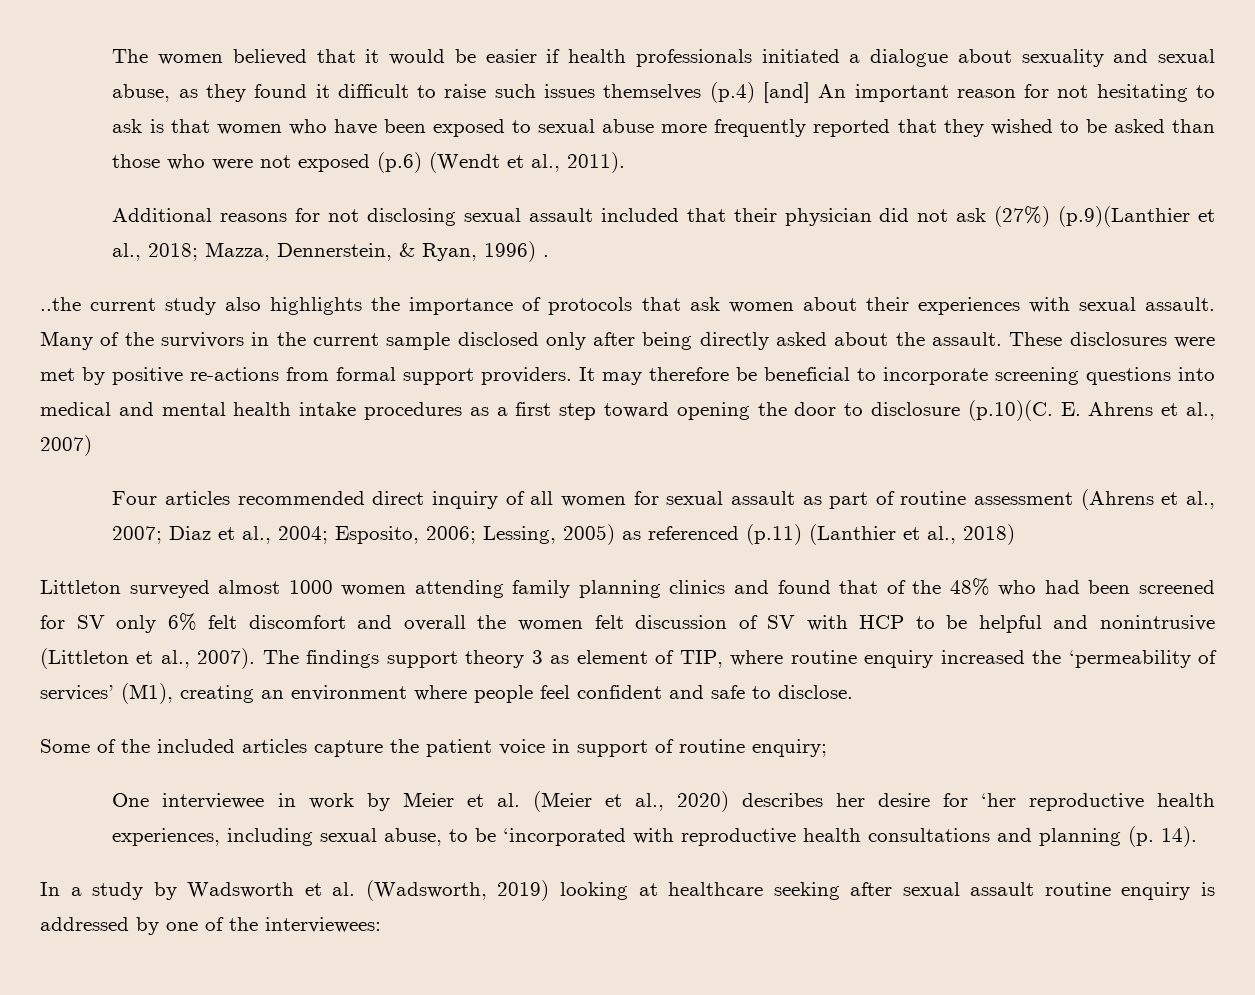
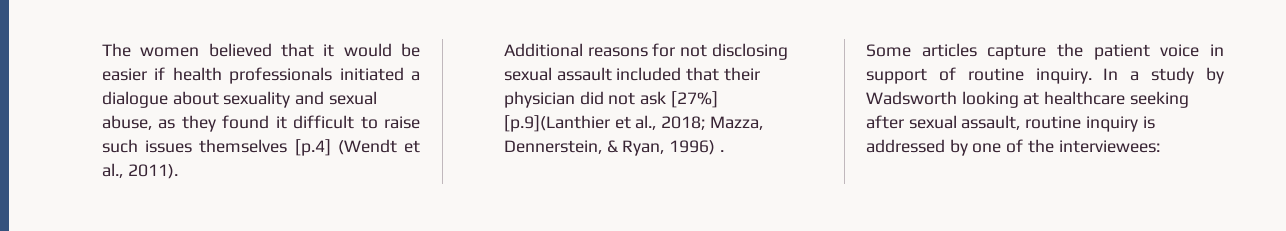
- The women believed that it would be easier if health professionals initiated a dialogue about sexuality and sexual abuse, as they found it difficult to raise such issues themselves (p.4) [and] An important reason for not hesitating to ask is that women who have been exposed to sexual abuse more frequently reported that they wished to be asked than those who were not exposed (p.6) (Wendt et al., 2011).
+ The women believed that it would be easier if health professionals initiated a dialogue about sexuality and sexual abuse, as they found it difficult to raise such issues themselves [p.4] (Wendt et al., 2011).
- Additional reasons for not disclosing sexual assault included that their physician did not ask (27%) (p.9)(Lanthier et al., 2018; Mazza, Dennerstein, & Ryan, 1996) .
+ Additional reasons for not disclosing sexual assault included that their physician did not ask [27%] [p.9](Lanthier et al., 2018; Mazza, Dennerstein, & Ryan, 1996) .
- ..the current study also highlights the importance of protocols that ask women about their experiences with sexual assault. Many of the survivors in the current sample disclosed only after being directly asked about the assault. These disclosures were met by positive re-actions from formal support providers. It may therefore be beneficial to incorporate screening questions into medical and mental health intake procedures as a first step toward opening the door to disclosure (p.10)(C. E. Ahrens et al., 2007)
- Four articles recommended direct inquiry of all women for sexual assault as part of routine assessment (Ahrens et al., 2007; Diaz et al., 2004; Esposito, 2006; Lessing, 2005) as referenced (p.11) (Lanthier et al., 2018)
- Littleton surveyed almost 1000 women attending family planning clinics and found that of the 48% who had been screened for SV only 6% felt discomfort and overall the women felt discussion of SV with HCP to be helpful and nonintrusive (Littleton et al., 2007). The findings support theory 3 as element of TIP, where routine enquiry increased the ‘permeability of services’ (M1), creating an environment where people feel confident and safe to disclose.
- Some of the included articles capture the patient voice in support of routine enquiry;
- One interviewee in work by Meier et al. (Meier et al., 2020) describes her desire for ‘her reproductive health experiences, including sexual abuse, to be ‘incorporated with reproductive health consultations and planning (p. 14).
- In a study by Wadsworth et al. (Wadsworth, 2019) looking at healthcare seeking after sexual assault routine enquiry is addressed by one of the interviewees:
+ Some articles capture the patient voice in support of routine inquiry. In a study by Wadsworth looking at healthcare seeking after sexual assault, routine inquiry is addressed by one of the interviewees:

